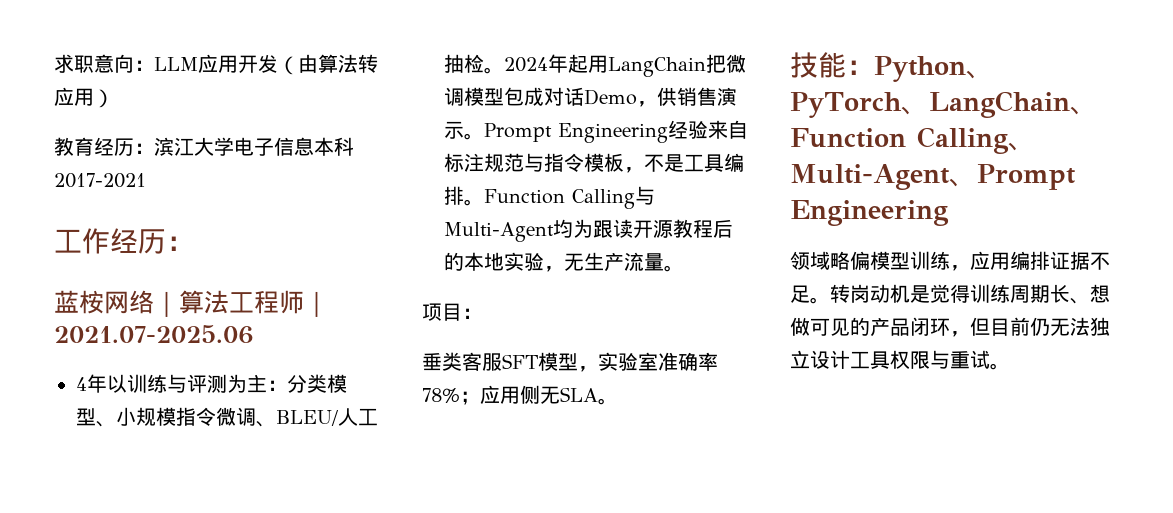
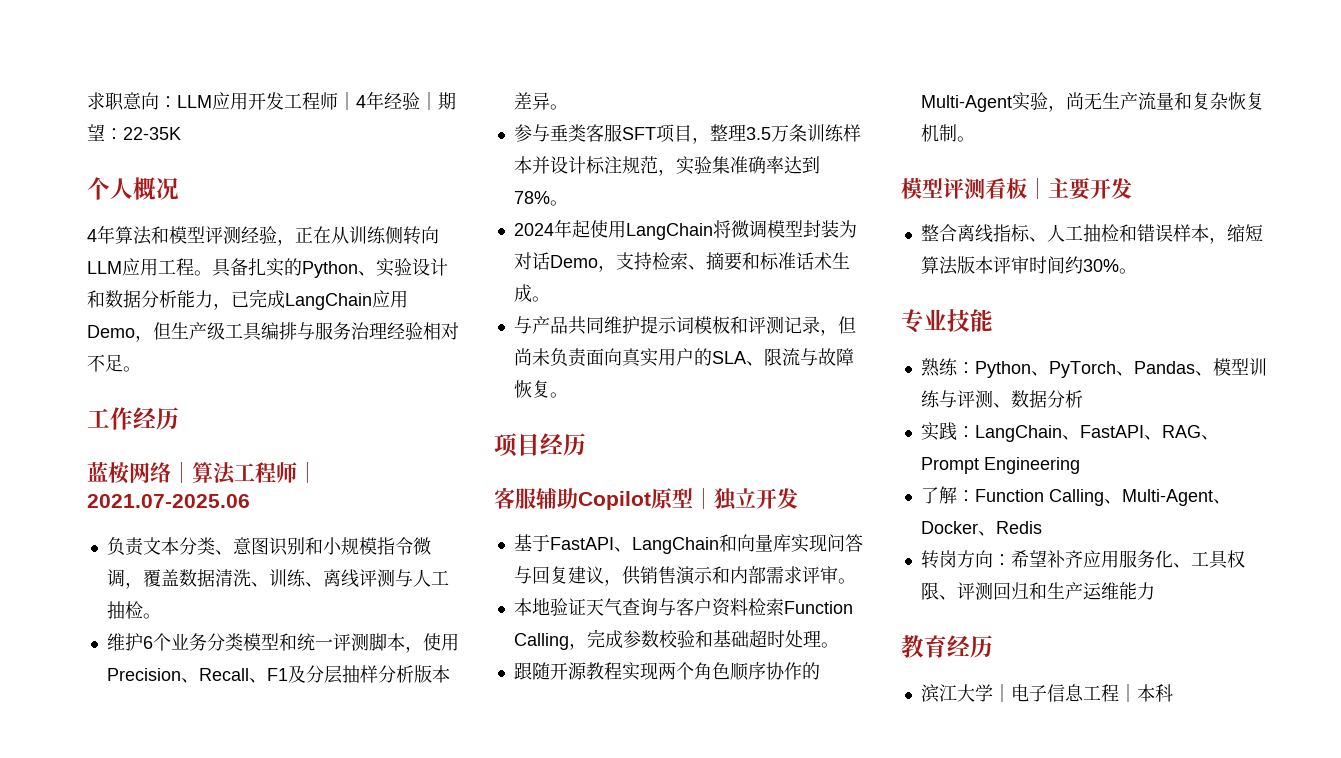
- 求职意向：LLM应用开发（由算法转应用）
- 教育经历：滨江大学电子信息本科2017-2021
+ 求职意向：LLM应用开发工程师｜4年经验｜期望：22-35K
+ 个人概况
+ 4年算法和模型评测经验，正在从训练侧转向LLM应用工程。具备扎实的Python、实验设计和数据分析能力，已完成LangChain应用Demo，但生产级工具编排与服务治理经验相对不足。
- 工作经历：
+ 工作经历
- 4年以训练与评测为主：分类模型、小规模指令微调、BLEU/人工抽检。2024年起用LangChain把微调模型包成对话Demo，供销售演示。Prompt Engineering经验来自标注规范与指令模板，不是工具编排。Function Calling与Multi-Agent均为跟读开源教程后的本地实验，无生产流量。
- 项目：
- 垂类客服SFT模型，实验室准确率78%；应用侧无SLA。
- 技能：Python、PyTorch、LangChain、Function Calling、Multi-Agent、Prompt Engineering
- 领域略偏模型训练，应用编排证据不足。转岗动机是觉得训练周期长、想做可见的产品闭环，但目前仍无法独立设计工具权限与重试。
+ 负责文本分类、意图识别和小规模指令微调，覆盖数据清洗、训练、离线评测与人工抽检。
+ 维护6个业务分类模型和统一评测脚本，使用Precision、Recall、F1及分层抽样分析版本差异。
+ 参与垂类客服SFT项目，整理3.5万条训练样本并设计标注规范，实验集准确率达到78%。
+ 2024年起使用LangChain将微调模型封装为对话Demo，支持检索、摘要和标准话术生成。
+ 与产品共同维护提示词模板和评测记录，但尚未负责面向真实用户的SLA、限流与故障恢复。
+ 项目经历
+ 客服辅助Copilot原型｜独立开发
+ 基于FastAPI、LangChain和向量库实现问答与回复建议，供销售演示和内部需求评审。
+ 本地验证天气查询与客户资料检索Function Calling，完成参数校验和基础超时处理。
+ 跟随开源教程实现两个角色顺序协作的Multi-Agent实验，尚无生产流量和复杂恢复机制。
+ 模型评测看板｜主要开发
+ 整合离线指标、人工抽检和错误样本，缩短算法版本评审时间约30%。
+ 专业技能
+ 熟练：Python、PyTorch、Pandas、模型训练与评测、数据分析
+ 实践：LangChain、FastAPI、RAG、Prompt Engineering
+ 了解：Function Calling、Multi-Agent、Docker、Redis
+ 转岗方向：希望补齐应用服务化、工具权限、评测回归和生产运维能力
+ 教育经历
+ 滨江大学｜电子信息工程｜本科

